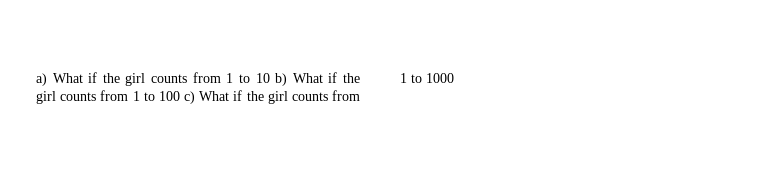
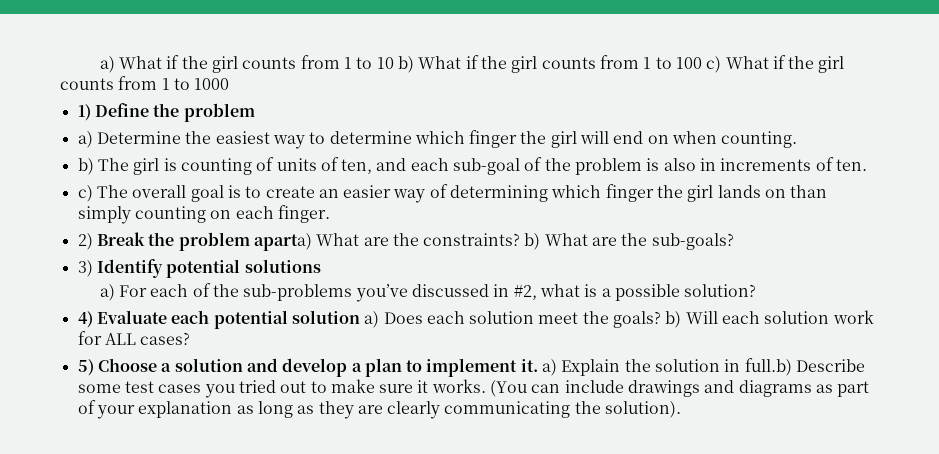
+ 1) Define the problem
+ a) Determine the easiest way to determine which finger the girl will end on when counting.
+ b) The girl is counting of units of ten, and each sub-goal of the problem is also in increments of ten.
+ c) The overall goal is to create an easier way of determining which finger the girl lands on than simply counting on each finger.
+ 2) Break the problem aparta) What are the constraints? b) What are the sub-goals?
+ 3) Identify potential solutions
+ a) For each of the sub-problems you’ve discussed in #2, what is a possible solution?
+ 4) Evaluate each potential solution a) Does each solution meet the goals? b) Will each solution work for ALL cases?
+ 5) Choose a solution and develop a plan to implement it. a) Explain the solution in full.b) Describe some test cases you tried out to make sure it works. (You can include drawings and diagrams as part of your explanation as long as they are clearly communicating the solution).

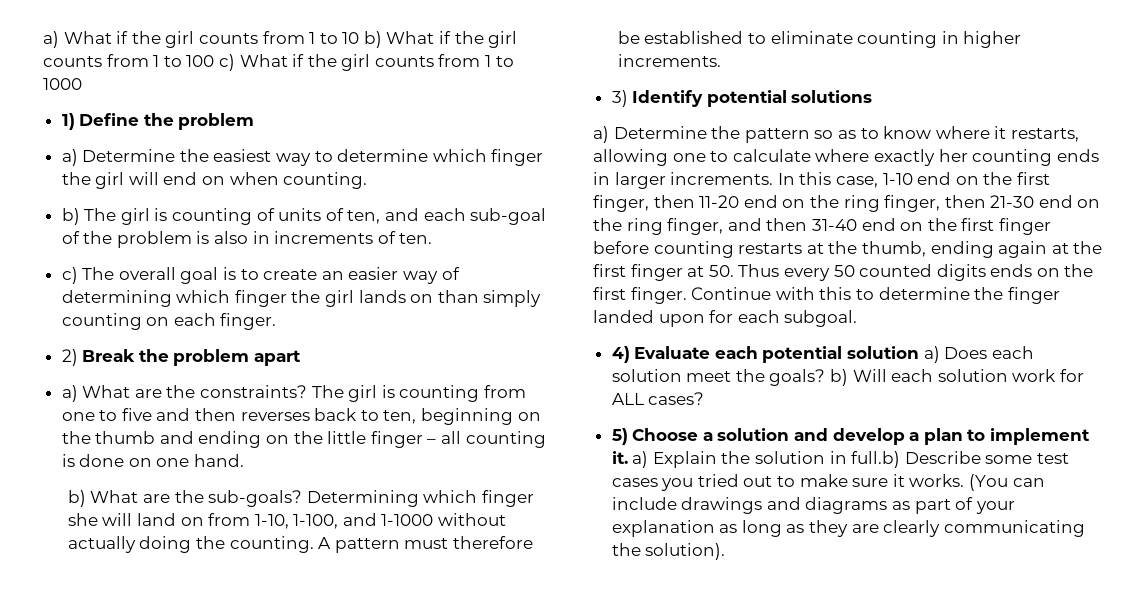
- 2) Break the problem aparta) What are the constraints? b) What are the sub-goals?
+ 2) Break the problem apart
+ a) What are the constraints? The girl is counting from one to five and then reverses back to ten, beginning on the thumb and ending on the little finger – all counting is done on one hand.
+ b) What are the sub-goals? Determining which finger she will land on from 1-10, 1-100, and 1-1000 without actually doing the counting. A pattern must therefore be established to eliminate counting in higher increments.
- a) For each of the sub-problems you’ve discussed in #2, what is a possible solution?
+ a) Determine the pattern so as to know where it restarts, allowing one to calculate where exactly her counting ends in larger increments. In this case, 1-10 end on the first finger, then 11-20 end on the ring finger, then 21-30 end on the ring finger, and then 31-40 end on the first finger before counting restarts at the thumb, ending again at the first finger at 50. Thus every 50 counted digits ends on the first finger. Continue with this to determine the finger landed upon for each subgoal.

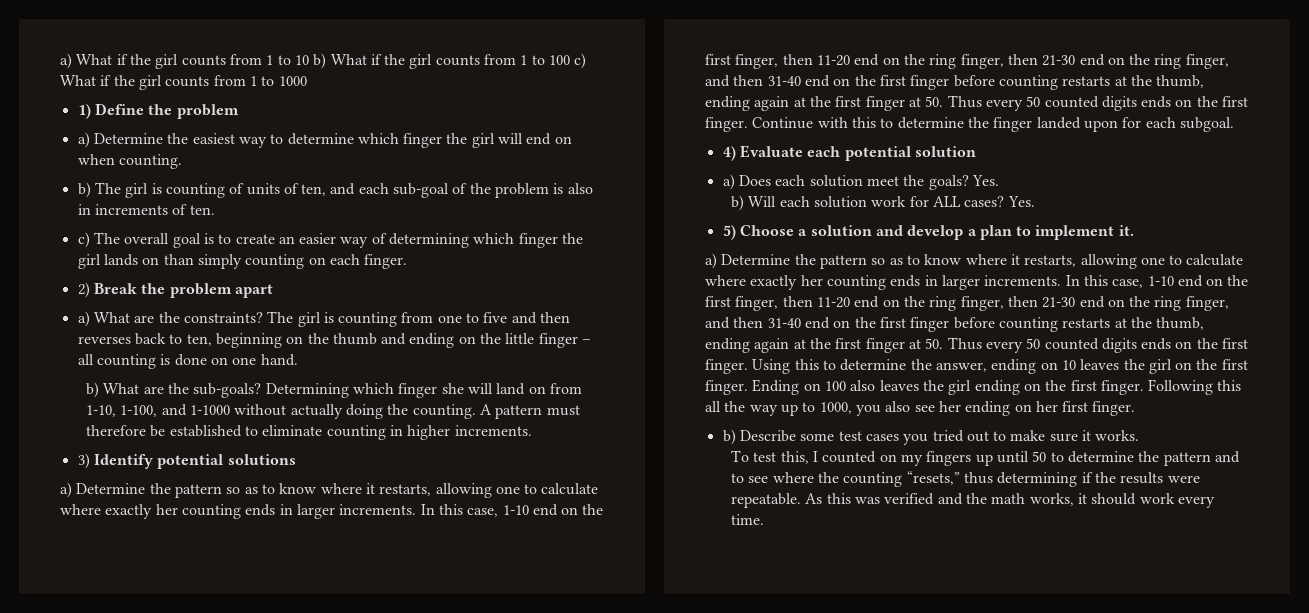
- 4) Evaluate each potential solution a) Does each solution meet the goals? b) Will each solution work for ALL cases?
+ 4) Evaluate each potential solution
+ a) Does each solution meet the goals? Yes.
+ b) Will each solution work for ALL cases? Yes.
- 5) Choose a solution and develop a plan to implement it. a) Explain the solution in full.b) Describe some test cases you tried out to make sure it works. (You can include drawings and diagrams as part of your explanation as long as they are clearly communicating the solution).
+ 5) Choose a solution and develop a plan to implement it.
+ a) Determine the pattern so as to know where it restarts, allowing one to calculate where exactly her counting ends in larger increments. In this case, 1-10 end on the first finger, then 11-20 end on the ring finger, then 21-30 end on the ring finger, and then 31-40 end on the first finger before counting restarts at the thumb, ending again at the first finger at 50. Thus every 50 counted digits ends on the first finger. Using this to determine the answer, ending on 10 leaves the girl on the first finger. Ending on 100 also leaves the girl ending on the first finger. Following this all the way up to 1000, you also see her ending on her first finger.
+ b) Describe some test cases you tried out to make sure it works.
+ To test this, I counted on my fingers up until 50 to determine the pattern and to see where the counting “resets,” thus determining if the results were repeatable. As this was verified and the math works, it should work every time.

